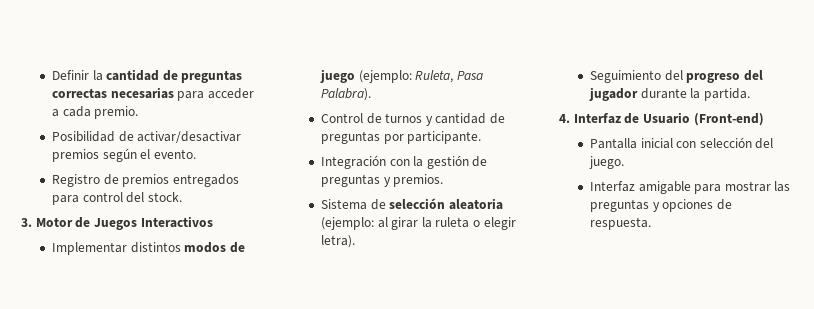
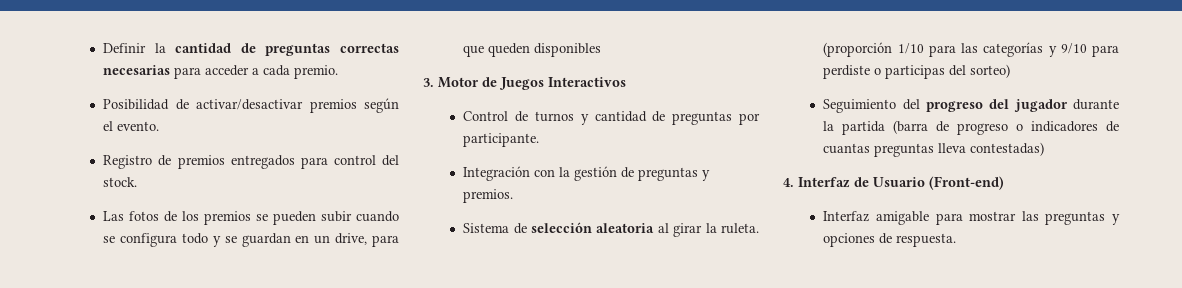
+ Las fotos de los premios se pueden subir cuando se configura todo y se guardan en un drive, para que queden disponibles
- Implementar distintos modos de juego (ejemplo: Ruleta, Pasa Palabra).
- Sistema de selección aleatoria (ejemplo: al girar la ruleta o elegir letra).
+ Sistema de selección aleatoria al girar la ruleta. (proporción 1/10 para las categorías y 9/10 para perdiste o participas del sorteo)
- Seguimiento del progreso del jugador durante la partida.
+ Seguimiento del progreso del jugador durante la partida (barra de progreso o indicadores de cuantas preguntas lleva contestadas)
- Pantalla inicial con selección del juego.

